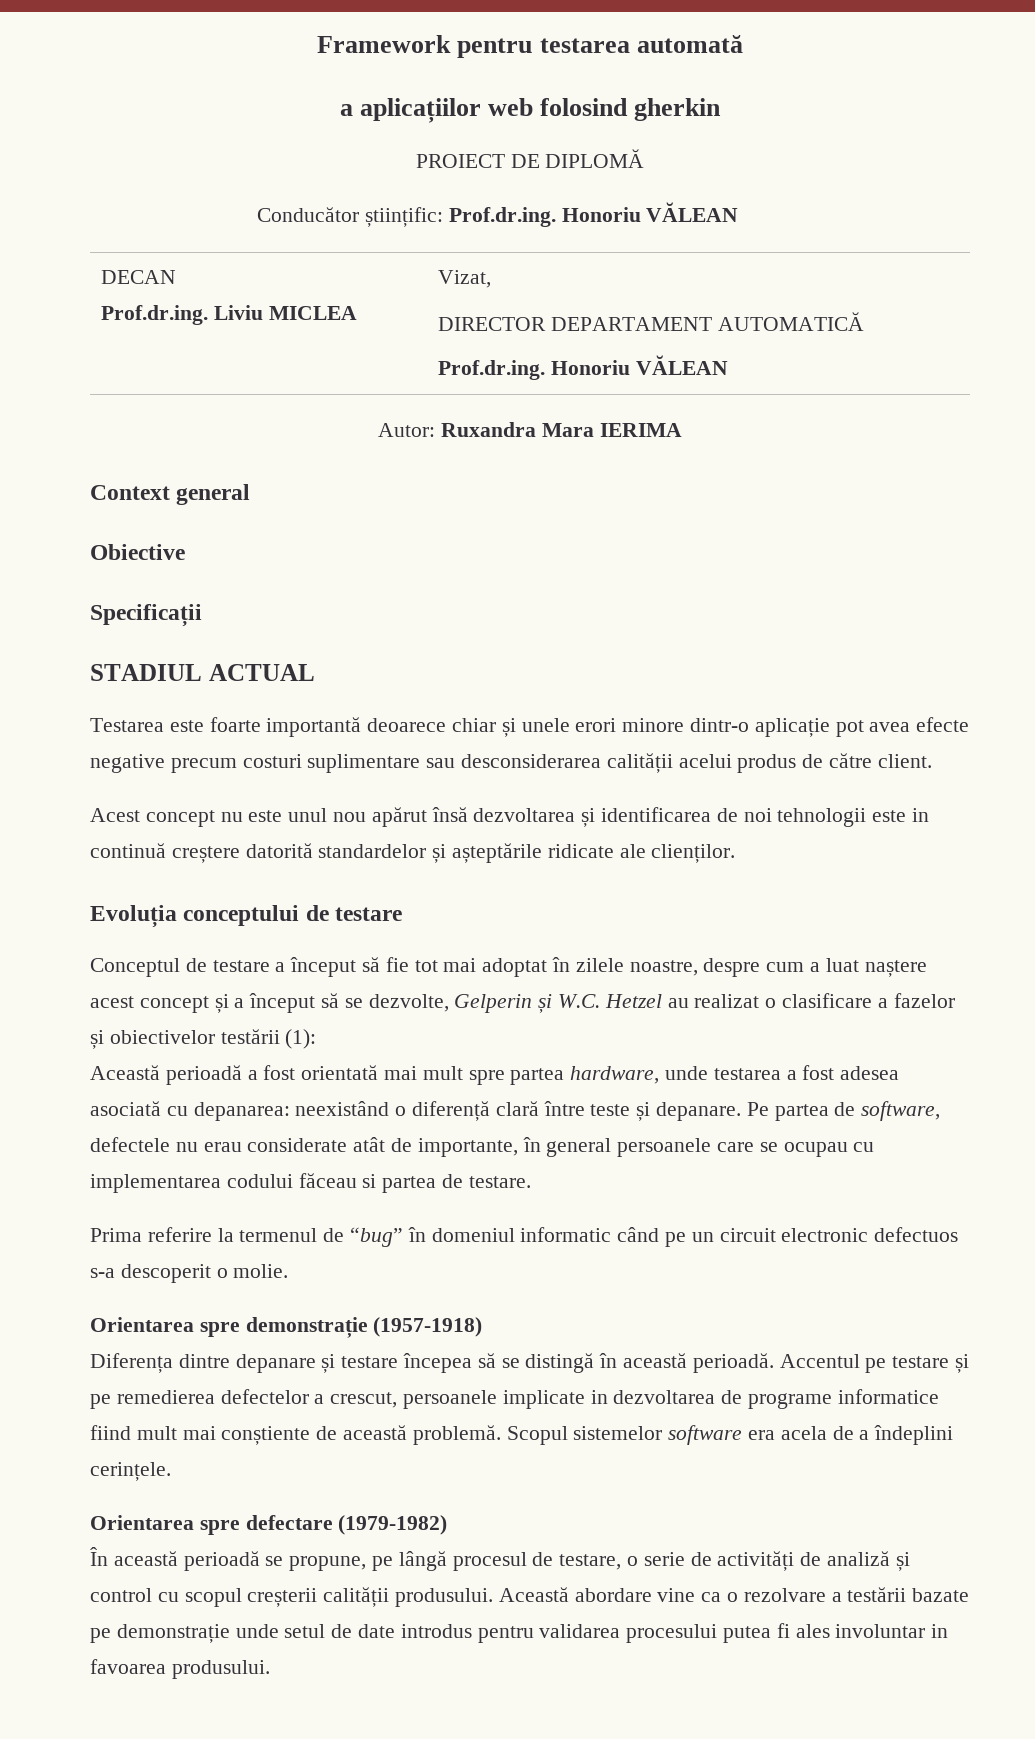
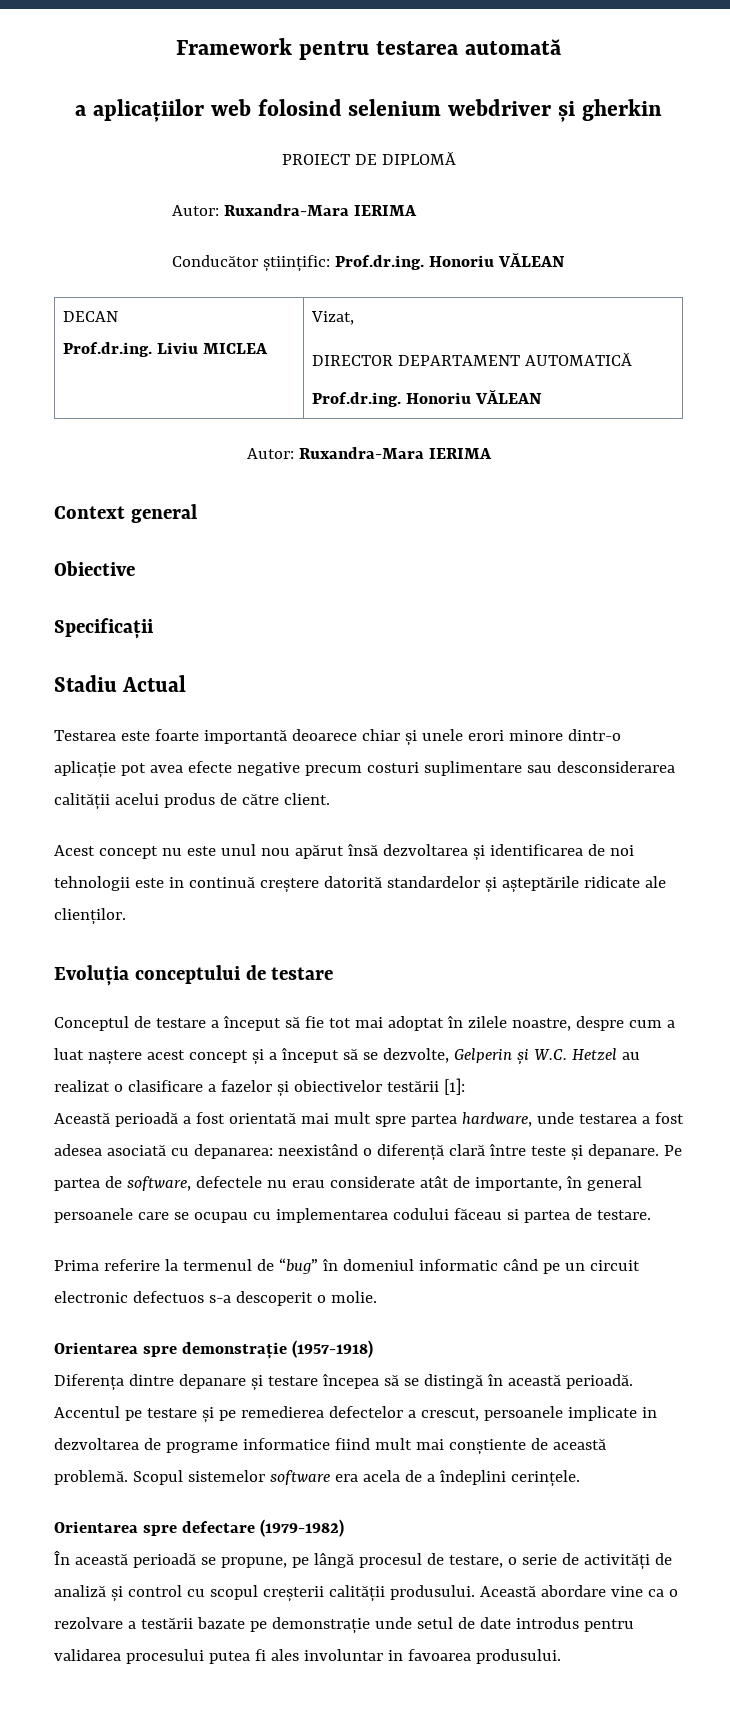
- a aplicațiilor web folosind gherkin
+ a aplicațiilor web folosind selenium webdriver și gherkin
  PROIECT DE DIPLOMĂ
+ Autor: Ruxandra-Mara IERIMA
  DECAN
  Prof.dr.ing. Liviu MICLEA | Vizat,
  DIRECTOR DEPARTAMENT AUTOMATICĂ
  Prof.dr.ing. Honoriu VĂLEAN
- Autor: Ruxandra Mara IERIMA
+ Autor: Ruxandra-Mara IERIMA
- STADIUL ACTUAL
+ Stadiu Actual
- Conceptul de testare a început să fie tot mai adoptat în zilele noastre, despre cum a luat naștere acest concept și a început să se dezvolte, Gelperin și W.C. Hetzel au realizat o clasificare a fazelor și obiectivelor testării (1):
+ Conceptul de testare a început să fie tot mai adoptat în zilele noastre, despre cum a luat naștere acest concept și a început să se dezvolte, Gelperin și W.C. Hetzel au realizat o clasificare a fazelor și obiectivelor testării [1]:

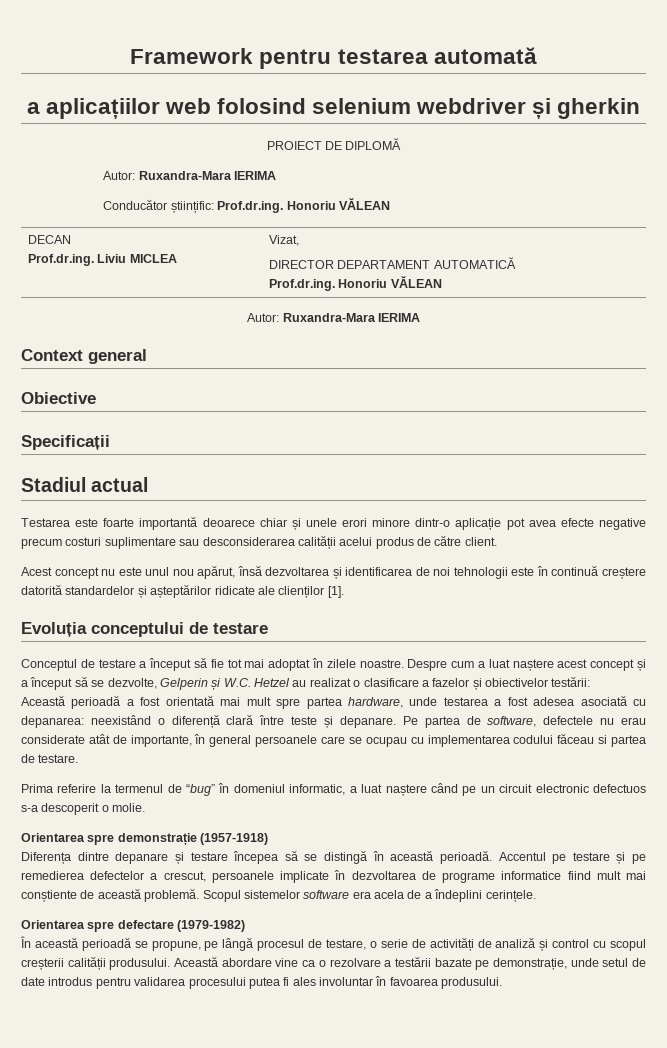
- Stadiu Actual
+ Stadiul actual
- Acest concept nu este unul nou apărut însă dezvoltarea și identificarea de noi tehnologii este in continuă creștere datorită standardelor și așteptările ridicate ale clienților.
+ Acest concept nu este unul nou apărut, însă dezvoltarea și identificarea de noi tehnologii este în continuă creștere datorită standardelor și așteptărilor ridicate ale clienților [1].
- Conceptul de testare a început să fie tot mai adoptat în zilele noastre, despre cum a luat naștere acest concept și a început să se dezvolte, Gelperin și W.C. Hetzel au realizat o clasificare a fazelor și obiectivelor testării [1]:
+ Conceptul de testare a început să fie tot mai adoptat în zilele noastre. Despre cum a luat naștere acest concept și a început să se dezvolte, Gelperin și W.C. Hetzel au realizat o clasificare a fazelor și obiectivelor testării:
- Prima referire la termenul de “bug” în domeniul informatic când pe un circuit electronic defectuos s-a descoperit o molie.
+ Prima referire la termenul de “bug” în domeniul informatic, a luat naștere când pe un circuit electronic defectuos s-a descoperit o molie.
- Accentul pe testare și pe remedierea defectelor a crescut, persoanele implicate in dezvoltarea de programe informatice fiind mult mai conștiente de această problemă.
+ Accentul pe testare și pe remedierea defectelor a crescut, persoanele implicate în dezvoltarea de programe informatice fiind mult mai conștiente de această problemă.
- Această abordare vine ca o rezolvare a testării bazate pe demonstrație unde setul de date introdus pentru validarea procesului putea fi ales involuntar in favoarea produsului.
+ Această abordare vine ca o rezolvare a testării bazate pe demonstrație, unde setul de date introdus pentru validarea procesului putea fi ales involuntar în favoarea produsului.

